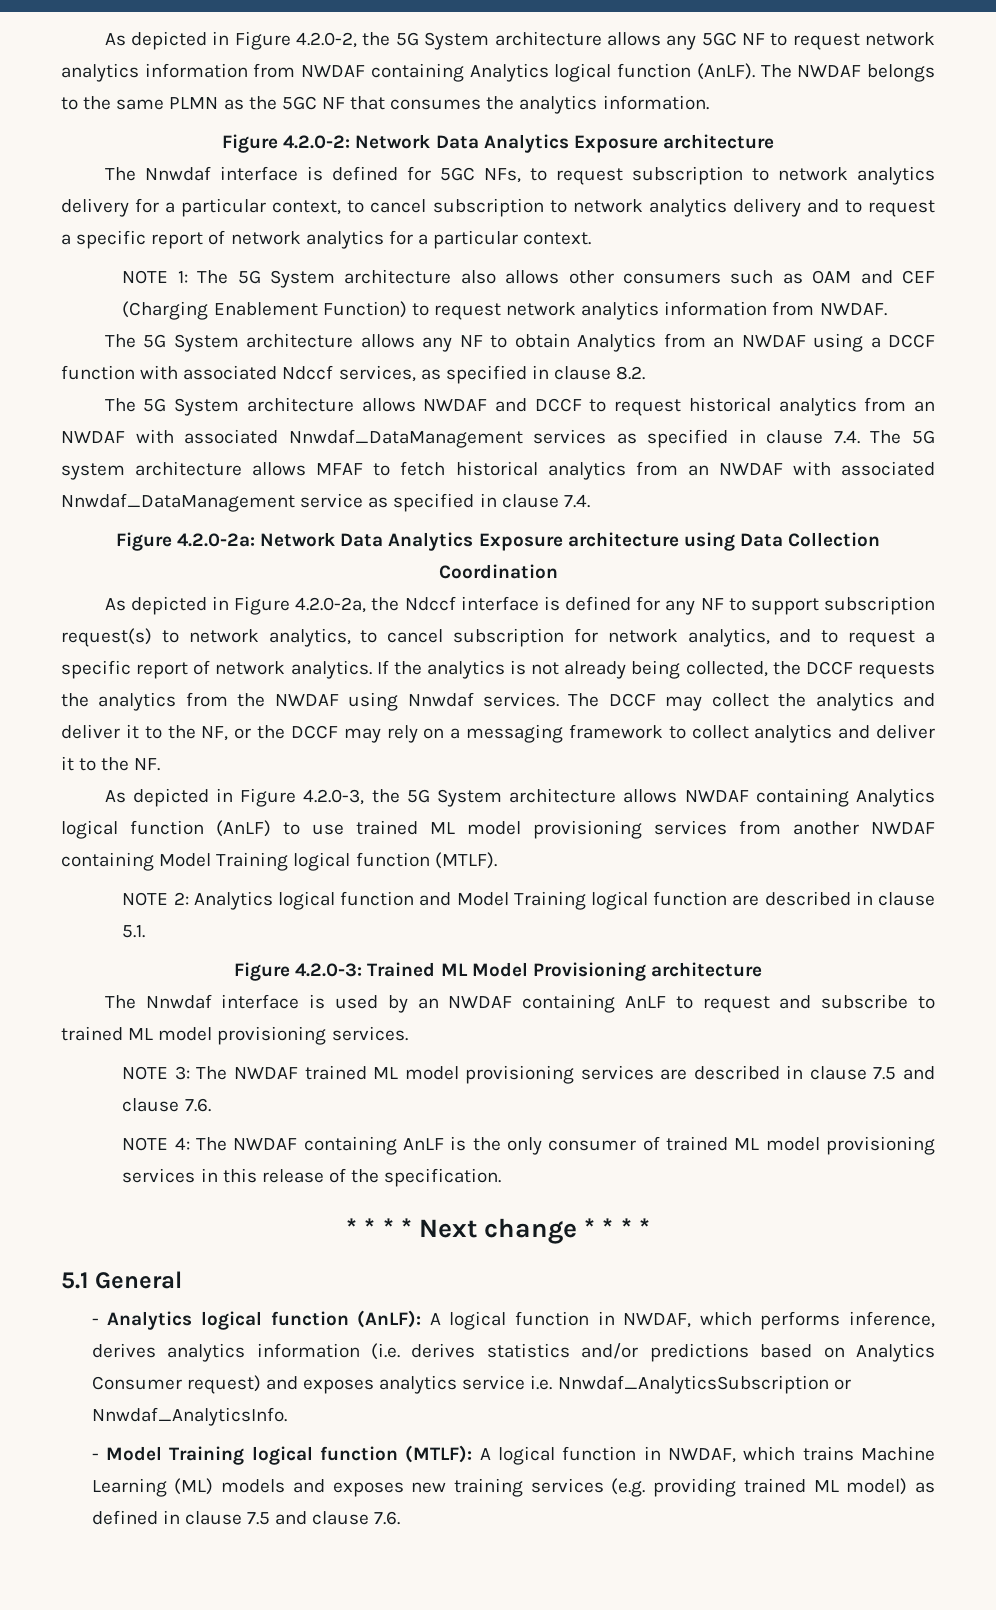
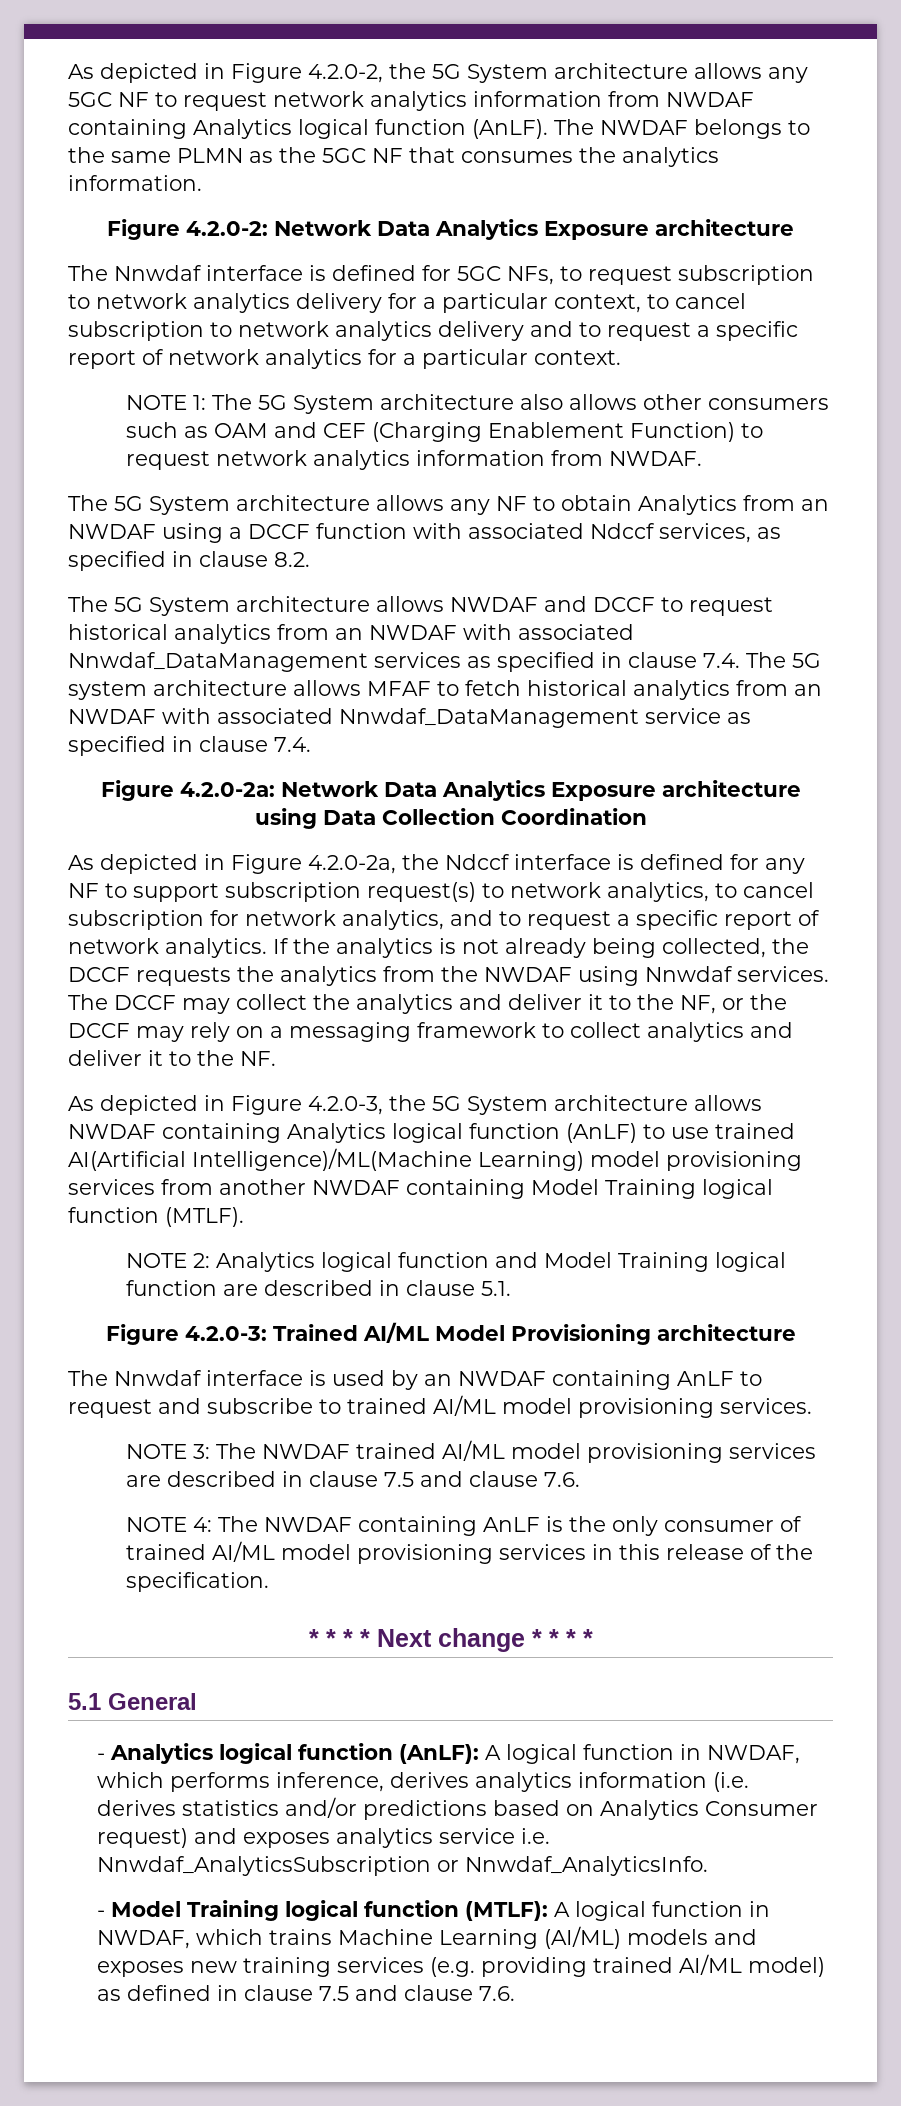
- As depicted in Figure 4.2.0-3, the 5G System architecture allows NWDAF containing Analytics logical function (AnLF) to use trained ML model provisioning services from another NWDAF containing Model Training logical function (MTLF).
+ As depicted in Figure 4.2.0-3, the 5G System architecture allows NWDAF containing Analytics logical function (AnLF) to use trained AI(Artificial Intelligence)/ML(Machine Learning) model provisioning services from another NWDAF containing Model Training logical function (MTLF).
- Figure 4.2.0-3: Trained ML Model Provisioning architecture
+ Figure 4.2.0-3: Trained AI/ML Model Provisioning architecture
- The Nnwdaf interface is used by an NWDAF containing AnLF to request and subscribe to trained ML model provisioning services.
+ The Nnwdaf interface is used by an NWDAF containing AnLF to request and subscribe to trained AI/ML model provisioning services.
- NOTE 3: The NWDAF trained ML model provisioning services are described in clause 7.5 and clause 7.6.
+ NOTE 3: The NWDAF trained AI/ML model provisioning services are described in clause 7.5 and clause 7.6.
- NOTE 4: The NWDAF containing AnLF is the only consumer of trained ML model provisioning services in this release of the specification.
+ NOTE 4: The NWDAF containing AnLF is the only consumer of trained AI/ML model provisioning services in this release of the specification.
- - Model Training logical function (MTLF): A logical function in NWDAF, which trains Machine Learning (ML) models and exposes new training services (e.g. providing trained ML model) as defined in clause 7.5 and clause 7.6.
+ - Model Training logical function (MTLF): A logical function in NWDAF, which trains Machine Learning (AI/ML) models and exposes new training services (e.g. providing trained AI/ML model) as defined in clause 7.5 and clause 7.6.

